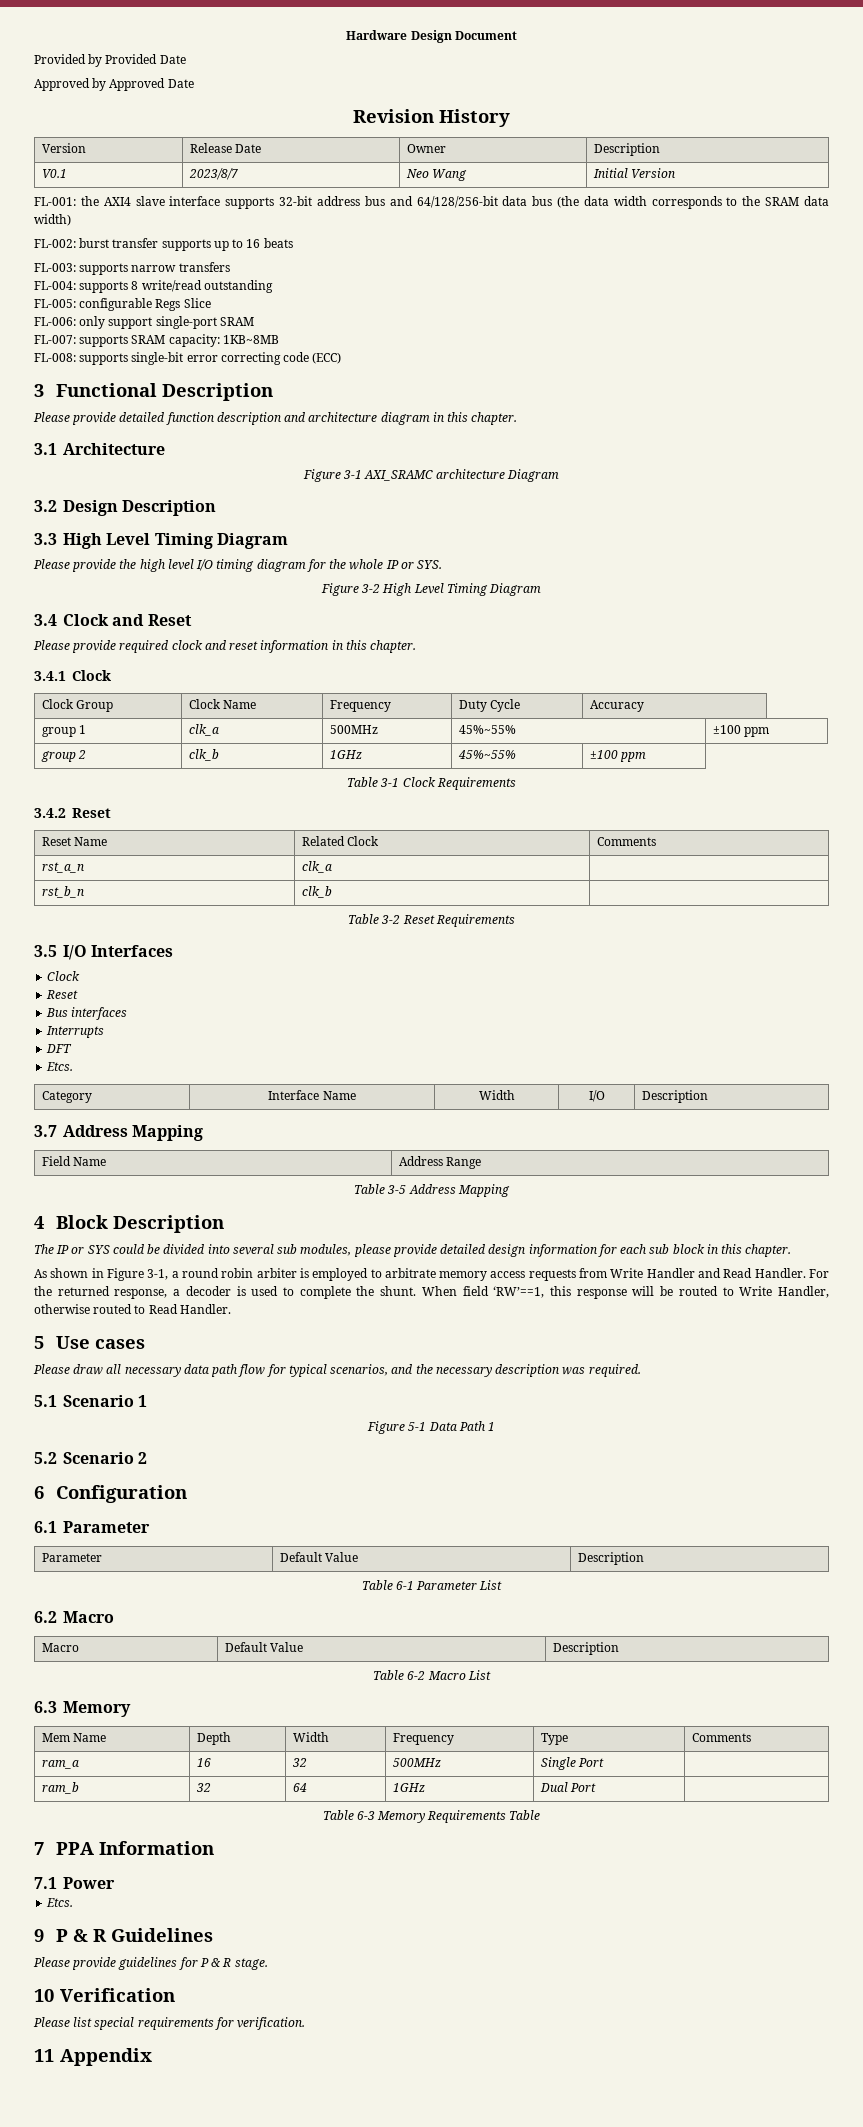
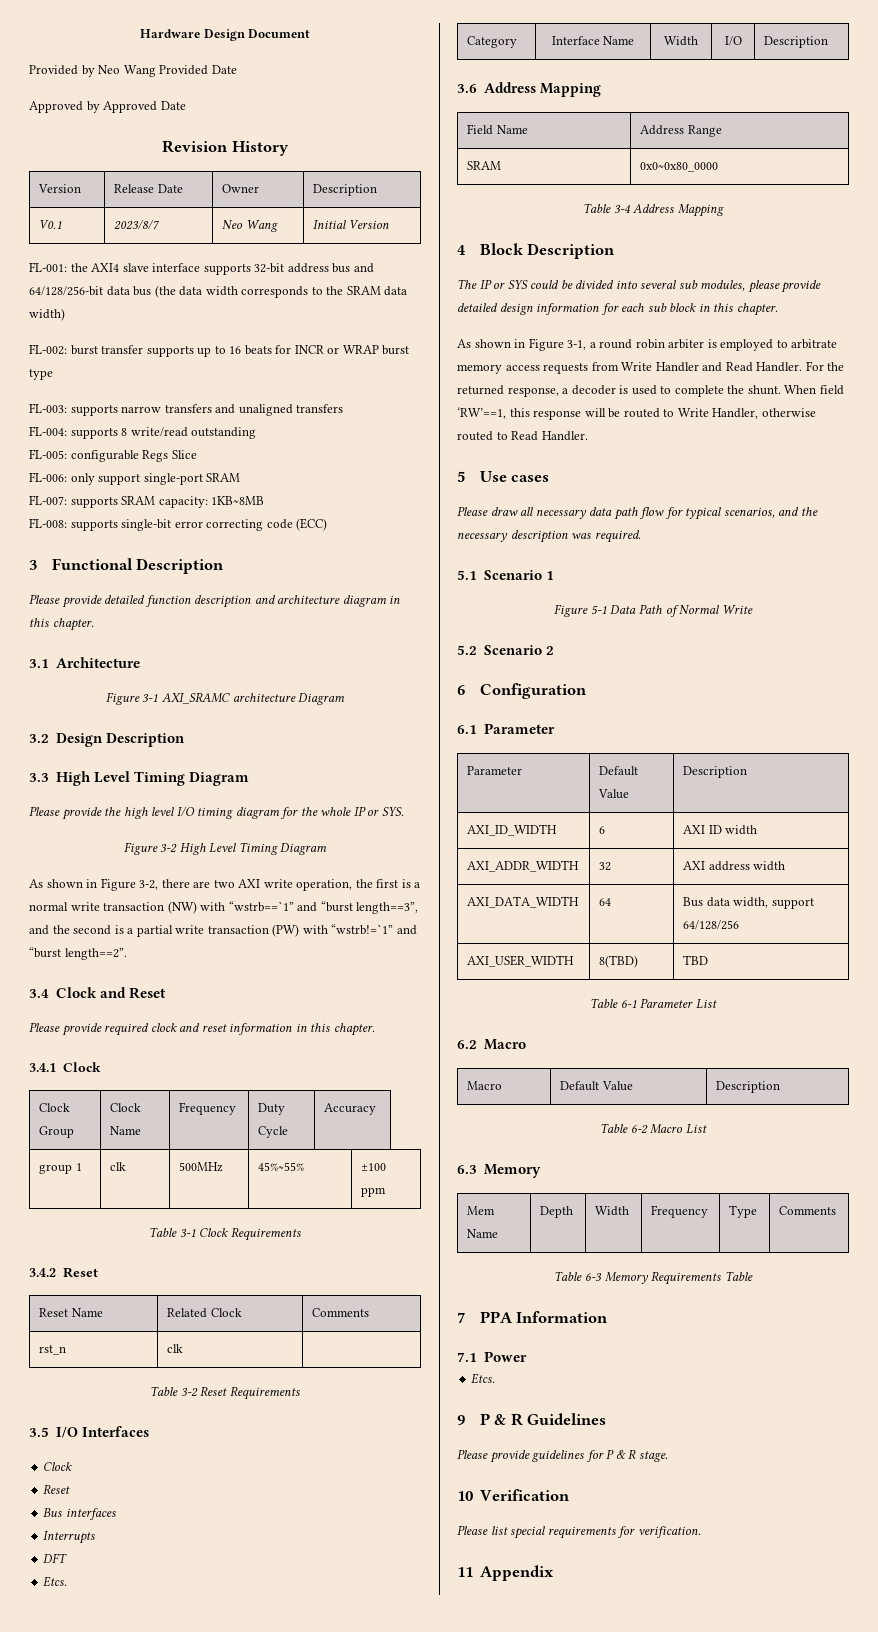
- Provided by Provided Date
+ Provided by Neo Wang Provided Date
- FL-002: burst transfer supports up to 16 beats
+ FL-002: burst transfer supports up to 16 beats for INCR or WRAP burst type
- FL-003: supports narrow transfers
+ FL-003: supports narrow transfers and unaligned transfers
+ As shown in Figure 3-2, there are two AXI write operation, the first is a normal write transaction (NW) with “wstrb==`1” and “burst length==3”, and the second is a partial write transaction (PW) with “wstrb!=`1” and “burst length==2”.
- group 1 | clk_a | 500MHz | 45%~55% | ±100 ppm
+ group 1 | clk | 500MHz | 45%~55% | ±100 ppm
- group 2 | clk_b | 1GHz | 45%~55% | ±100 ppm
- rst_a_n | clk_a |
- rst_b_n | clk_b |
+ rst_n | clk |
- 3.7 Address Mapping
+ 3.6 Address Mapping
- Table 3-5 Address Mapping
+ SRAM | 0x0~0x80_0000
+ Table 3-4 Address Mapping
- Figure 5-1 Data Path 1
+ Figure 5-1 Data Path of Normal Write
+ AXI_ID_WIDTH | 6 | AXI ID width
+ AXI_ADDR_WIDTH | 32 | AXI address width
+ AXI_DATA_WIDTH | 64 | Bus data width, support 64/128/256
+ AXI_USER_WIDTH | 8(TBD) | TBD
- ram_a | 16 | 32 | 500MHz | Single Port |
- ram_b | 32 | 64 | 1GHz | Dual Port |

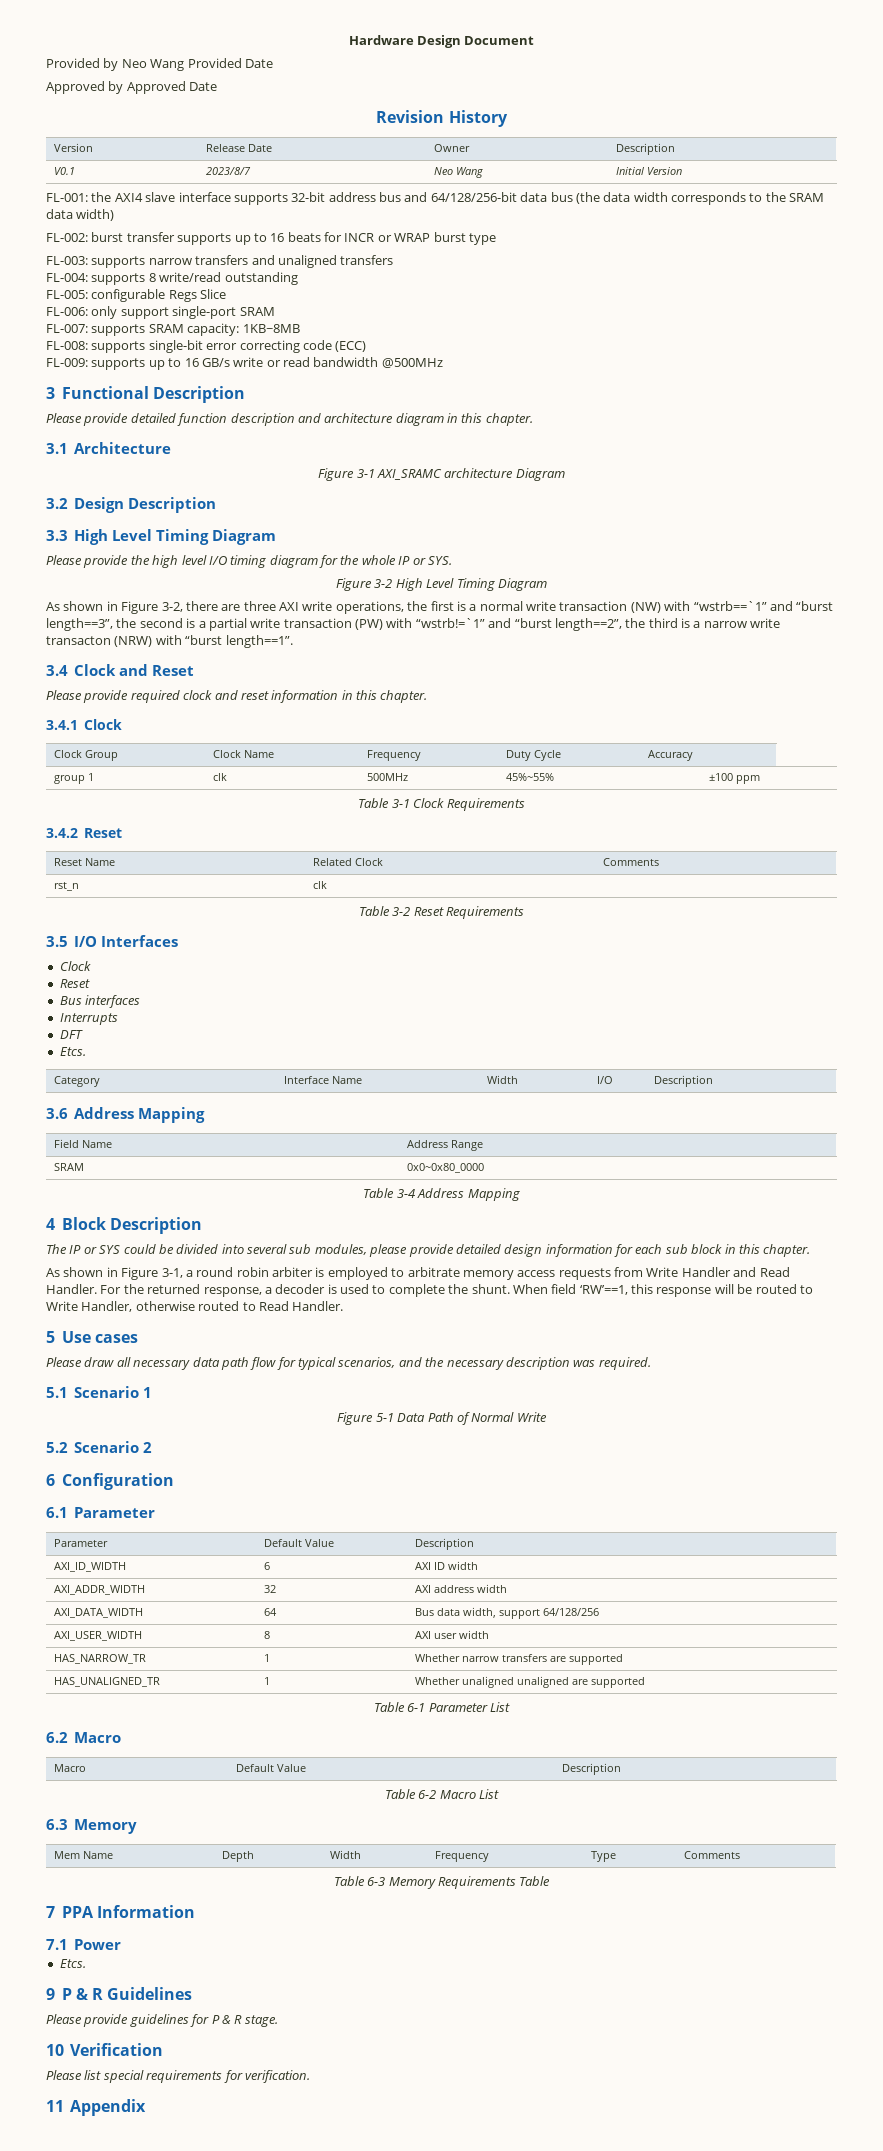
+ FL-009: supports up to 16 GB/s write or read bandwidth @500MHz
- As shown in Figure 3-2, there are two AXI write operation, the first is a normal write transaction (NW) with “wstrb==`1” and “burst length==3”, and the second is a partial write transaction (PW) with “wstrb!=`1” and “burst length==2”.
+ As shown in Figure 3-2, there are three AXI write operations, the first is a normal write transaction (NW) with “wstrb==`1” and “burst length==3”, the second is a partial write transaction (PW) with “wstrb!=`1” and “burst length==2”, the third is a narrow write transacton (NRW) with “burst length==1”.
- AXI_USER_WIDTH | 8(TBD) | TBD
+ AXI_USER_WIDTH | 8 | AXI user width
+ HAS_NARROW_TR | 1 | Whether narrow transfers are supported
+ HAS_UNALIGNED_TR | 1 | Whether unaligned unaligned are supported

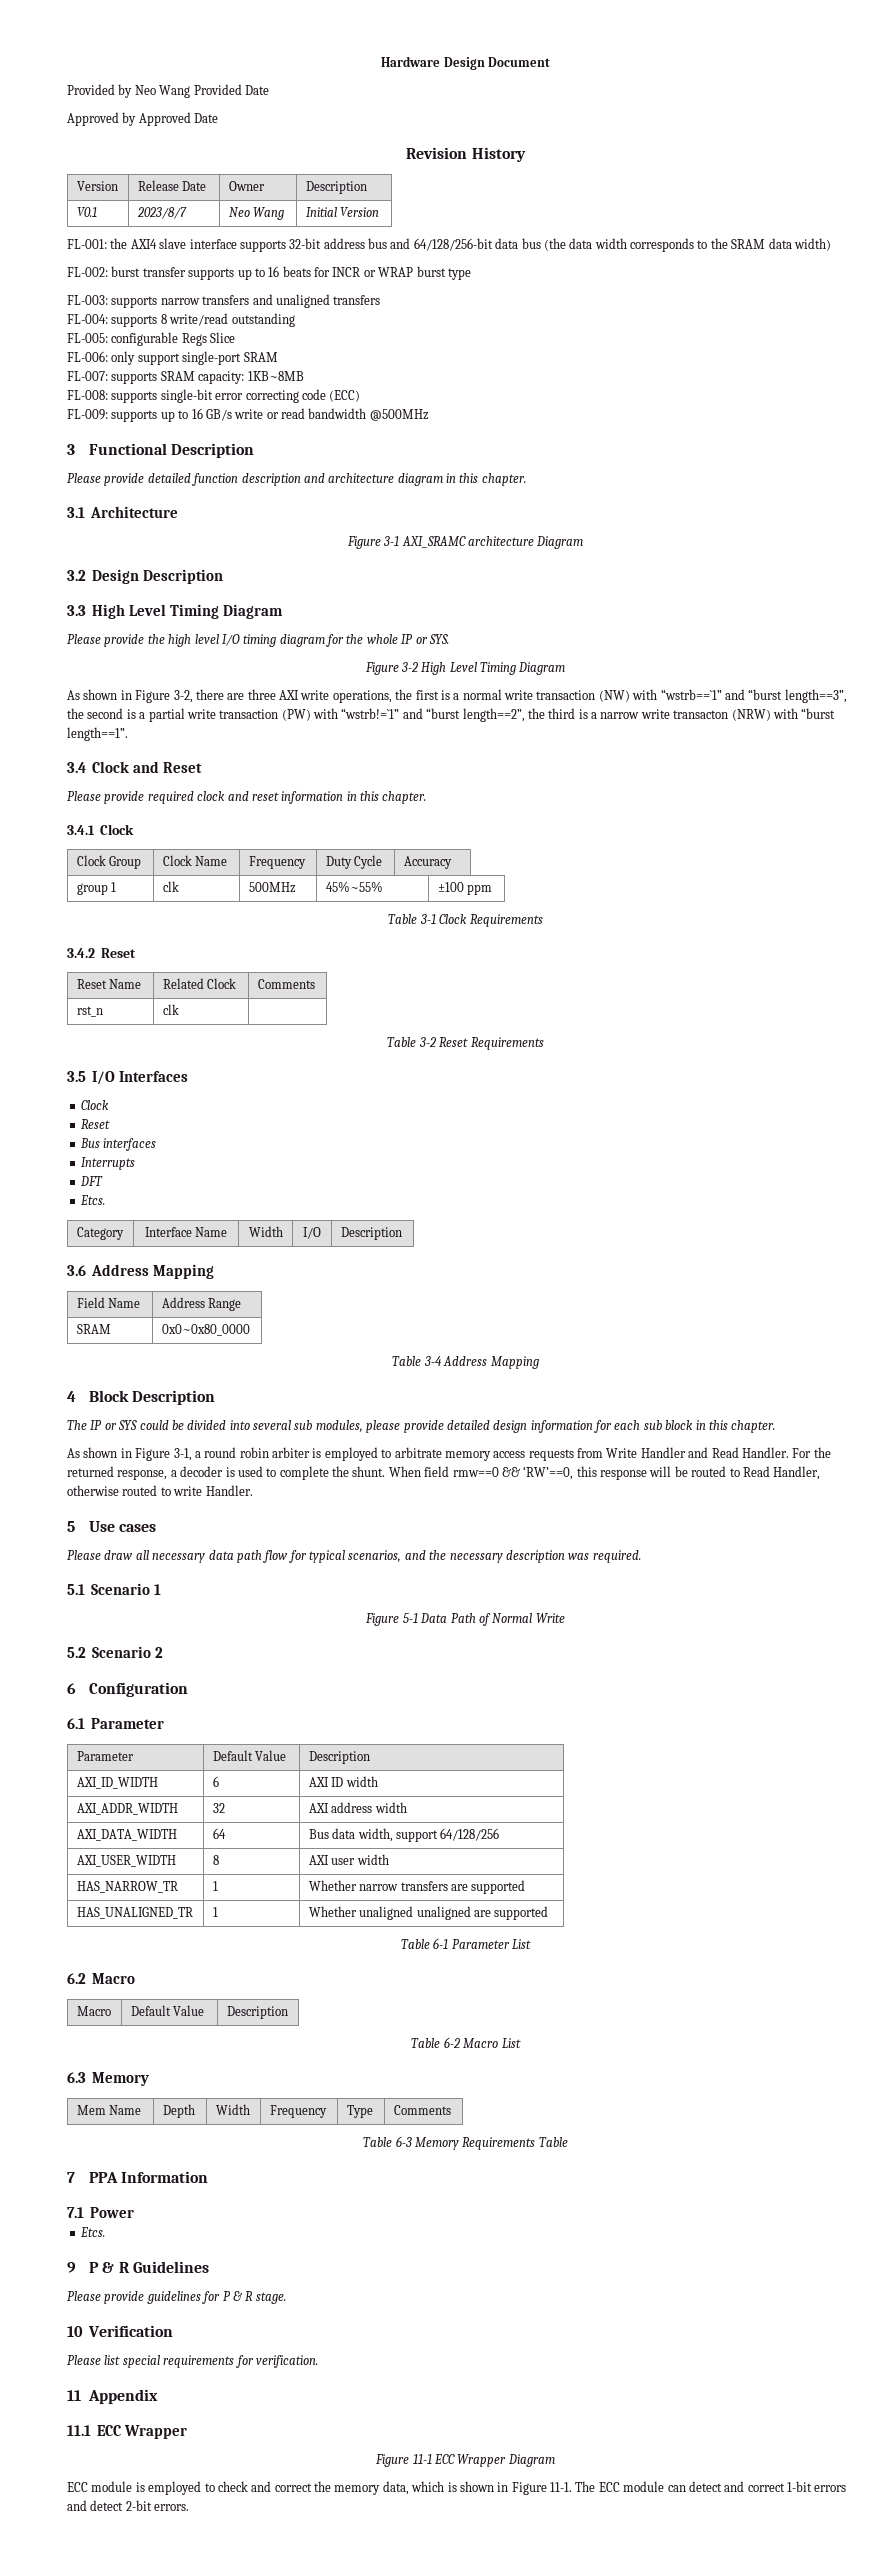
- When field ‘RW’==1, this response will be routed to Write Handler, otherwise routed to Read Handler.
+ When field rmw==0 && ‘RW’==0, this response will be routed to Read Handler, otherwise routed to write Handler.
+ 11.1 ECC Wrapper
+ Figure 11-1 ECC Wrapper Diagram
+ ECC module is employed to check and correct the memory data, which is shown in Figure 11-1. The ECC module can detect and correct 1-bit errors and detect 2-bit errors.

